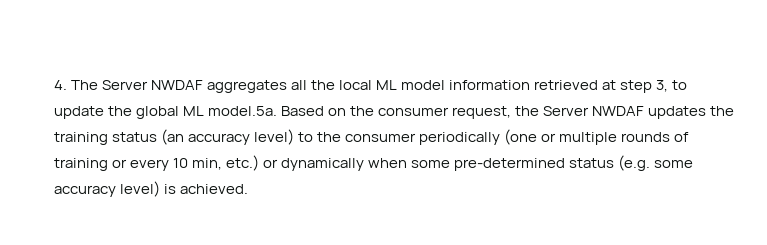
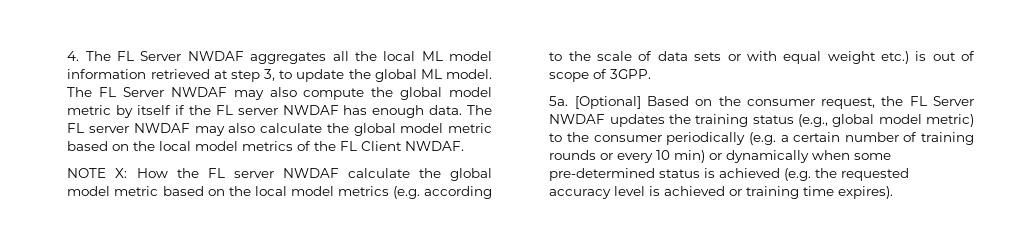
- 4. The Server NWDAF aggregates all the local ML model information retrieved at step 3, to update the global ML model.5a. Based on the consumer request, the Server NWDAF updates the training status (an accuracy level) to the consumer periodically (one or multiple rounds of training or every 10 min, etc.) or dynamically when some pre-determined status (e.g. some accuracy level) is achieved.
+ 4. The FL Server NWDAF aggregates all the local ML model information retrieved at step 3, to update the global ML model. The FL Server NWDAF may also compute the global model metric by itself if the FL server NWDAF has enough data. The FL server NWDAF may also calculate the global model metric based on the local model metrics of the FL Client NWDAF.
+ NOTE X: How the FL server NWDAF calculate the global model metric based on the local model metrics (e.g. according to the scale of data sets or with equal weight etc.) is out of scope of 3GPP.
+ 5a. [Optional] Based on the consumer request, the FL Server NWDAF updates the training status (e.g., global model metric) to the consumer periodically (e.g. a certain number of training rounds or every 10 min) or dynamically when some pre-determined status is achieved (e.g. the requested accuracy level is achieved or training time expires).

